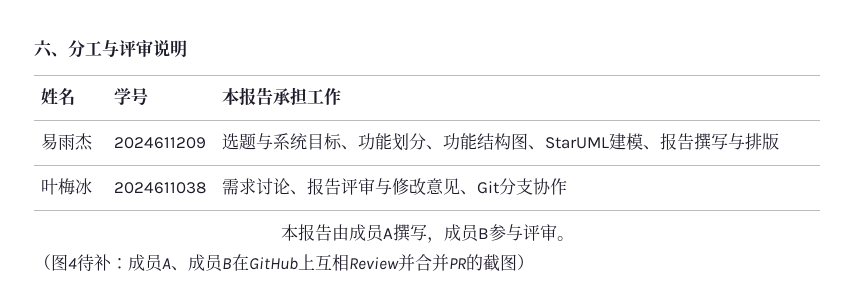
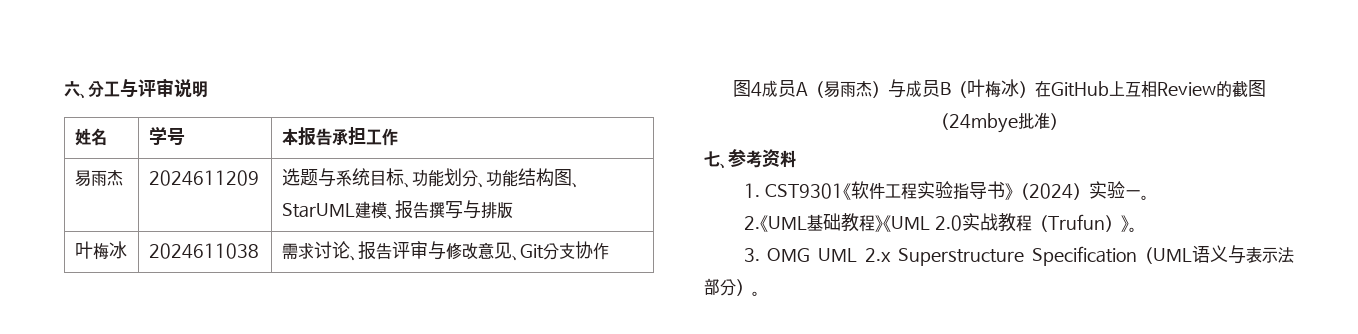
- 本报告由成员A撰写，成员B参与评审。
- （图4待补：成员A、成员B在GitHub上互相Review并合并PR的截图）
+ 图4成员A（易雨杰）与成员B（叶梅冰）在GitHub上互相Review的截图（24mbye批准）
+ 七、参考资料
+ 1. CST9301《软件工程实验指导书》（2024）实验一。
+ 2.《UML基础教程》《UML 2.0实战教程（Trufun）》。
+ 3. OMG UML 2.x Superstructure Specification（UML语义与表示法部分）。

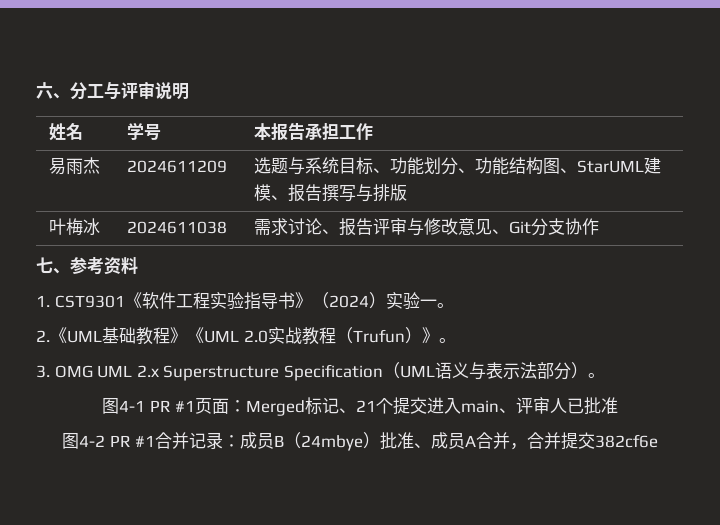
- 图4成员A（易雨杰）与成员B（叶梅冰）在GitHub上互相Review的截图（24mbye批准）
+ 图4-1 PR #1页面：Merged标记、21个提交进入main、评审人已批准
+ 图4-2 PR #1合并记录：成员B（24mbye）批准、成员A合并，合并提交382cf6e

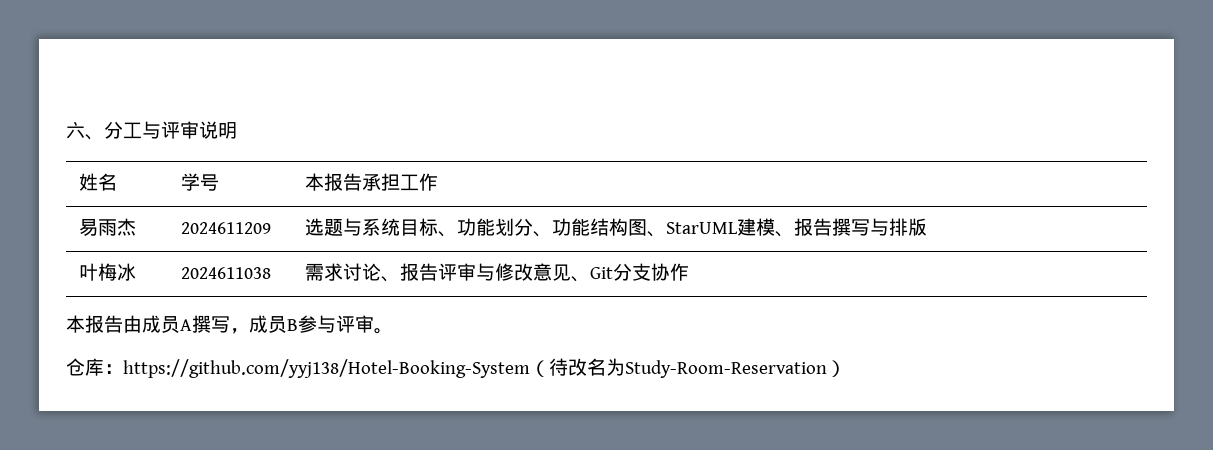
- 七、参考资料
- 1. CST9301《软件工程实验指导书》（2024）实验一。
- 2.《UML基础教程》《UML 2.0实战教程（Trufun）》。
- 3. OMG UML 2.x Superstructure Specification（UML语义与表示法部分）。
- 图4-1 PR #1页面：Merged标记、21个提交进入main、评审人已批准
- 图4-2 PR #1合并记录：成员B（24mbye）批准、成员A合并，合并提交382cf6e
+ 本报告由成员A撰写，成员B参与评审。
+ 仓库：https://github.com/yyj138/Hotel-Booking-System（待改名为Study-Room-Reservation）

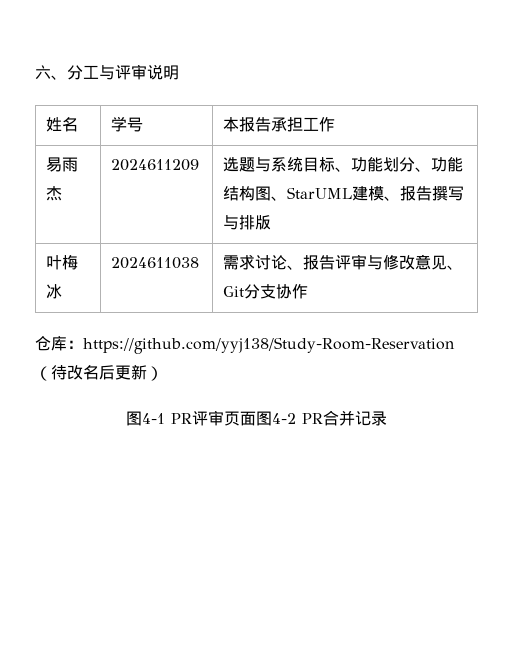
- 本报告由成员A撰写，成员B参与评审。
- 仓库：https://github.com/yyj138/Hotel-Booking-System（待改名为Study-Room-Reservation）
+ 仓库：https://github.com/yyj138/Study-Room-Reservation（待改名后更新）
+ 图4-1 PR评审页面图4-2 PR合并记录

